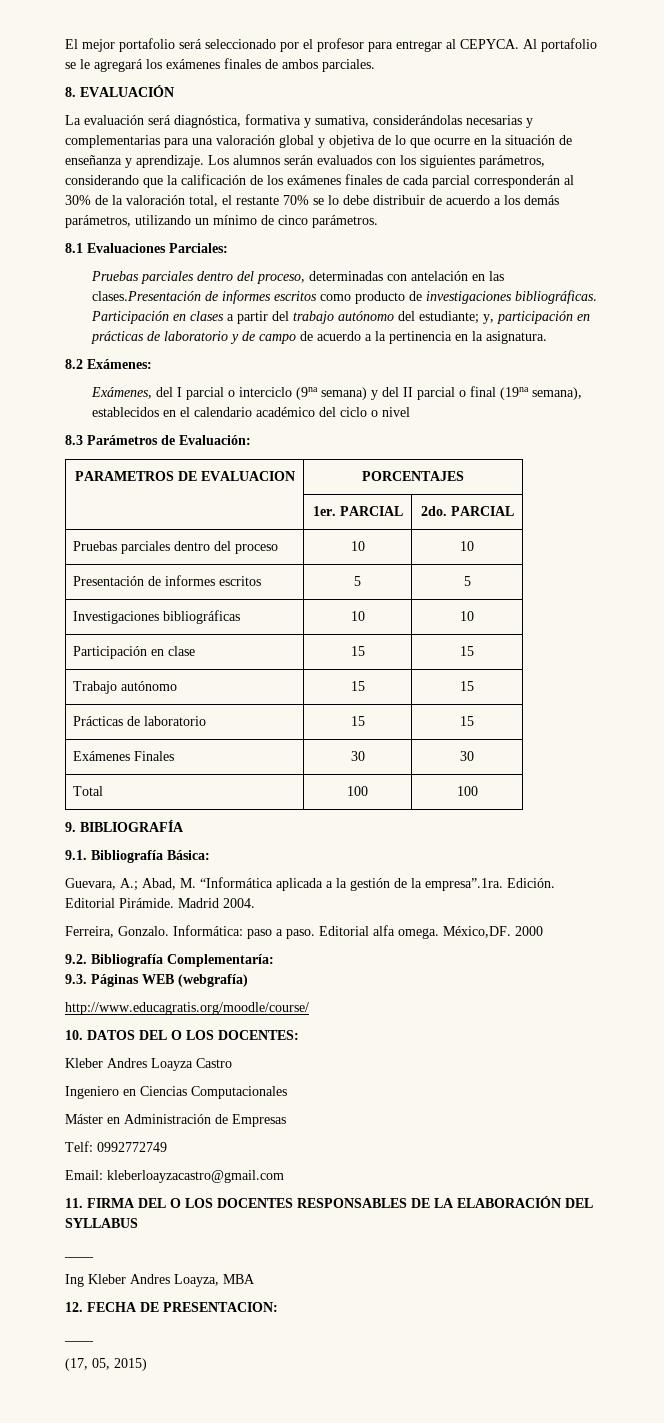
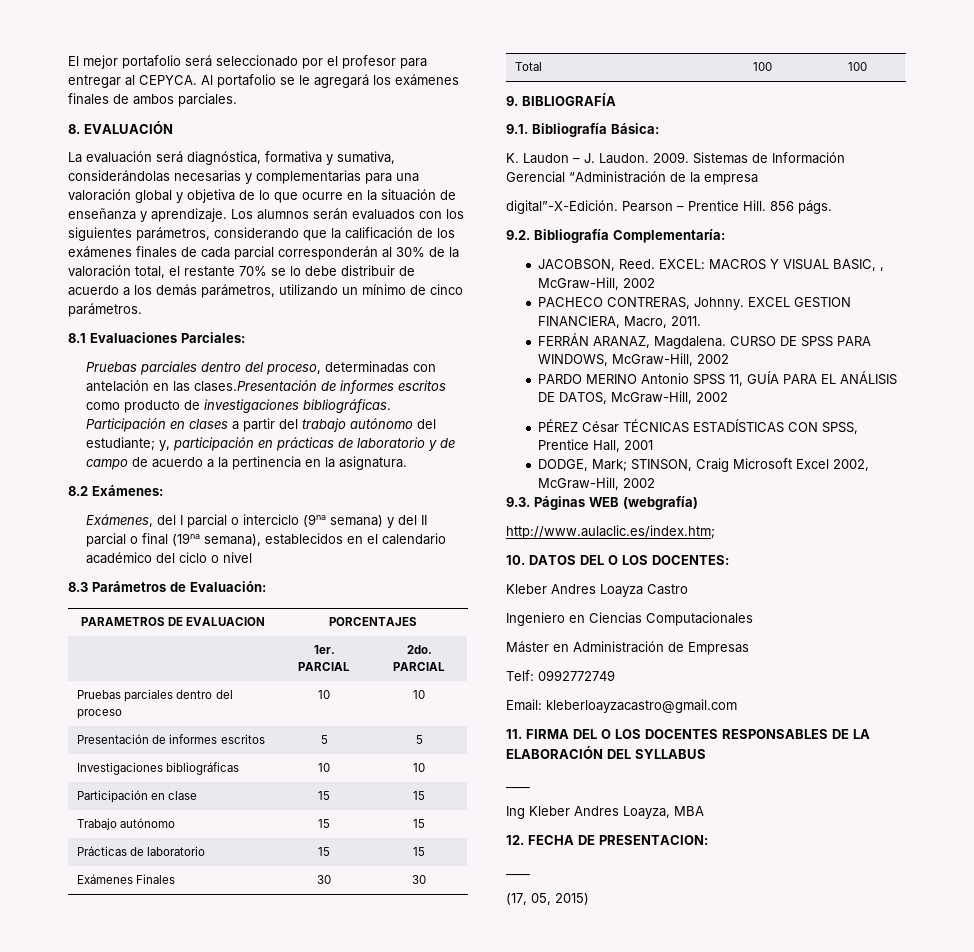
- Guevara, A.; Abad, M. “Informática aplicada a la gestión de la empresa”.1ra. Edición. Editorial Pirámide. Madrid 2004.
- Ferreira, Gonzalo. Informática: paso a paso. Editorial alfa omega. México,DF. 2000
+ K. Laudon – J. Laudon. 2009. Sistemas de Información Gerencial “Administración de la empresa
+ digital”-X-Edición. Pearson – Prentice Hill. 856 págs.
  9.2. Bibliografía Complementaría:
+ JACOBSON, Reed. EXCEL: MACROS Y VISUAL BASIC, , McGraw-Hill, 2002
+ PACHECO CONTRERAS, Johnny. EXCEL GESTION FINANCIERA, Macro, 2011.
+ FERRÁN ARANAZ, Magdalena. CURSO DE SPSS PARA WINDOWS, McGraw-Hill, 2002
+ PARDO MERINO Antonio SPSS 11, GUÍA PARA EL ANÁLISIS DE DATOS, McGraw-Hill, 2002
+ PÉREZ César TÉCNICAS ESTADÍSTICAS CON SPSS, Prentice Hall, 2001
+ DODGE, Mark; STINSON, Craig Microsoft Excel 2002, McGraw-Hill, 2002
- http://www.educagratis.org/moodle/course/
+ http://www.aulaclic.es/index.htm;

